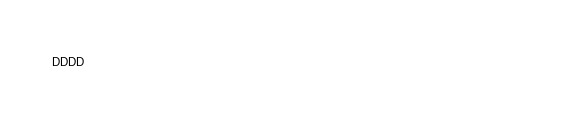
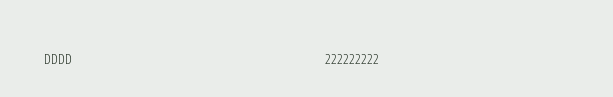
+ 222222222

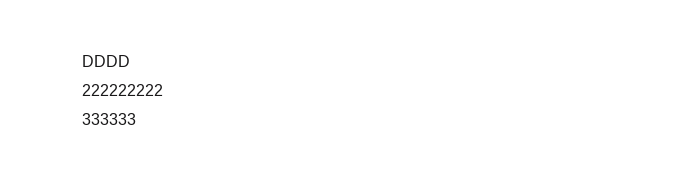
+ 333333

